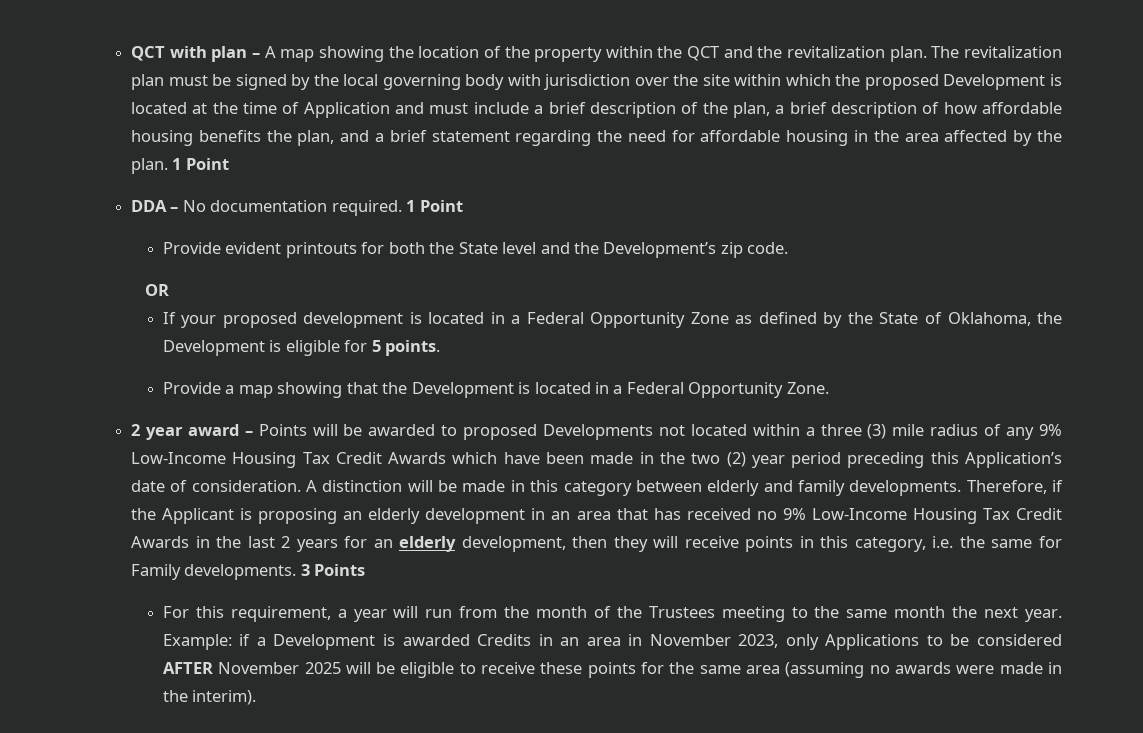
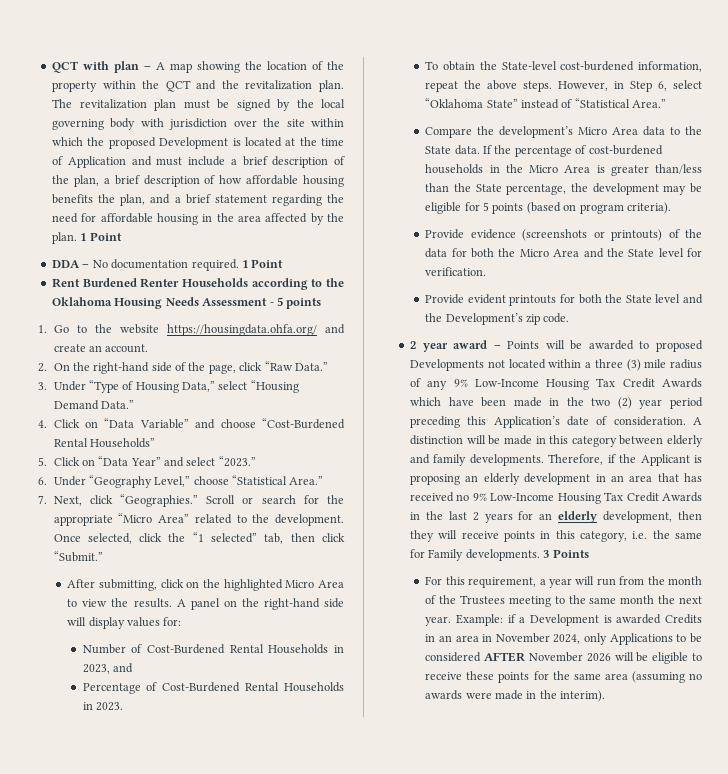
+ Rent Burdened Renter Households according to the Oklahoma Housing Needs Assessment - 5 points
+ 1. Go to the website https://housingdata.ohfa.org/ and create an account.
+ 2. On the right-hand side of the page, click “Raw Data.”
+ 3. Under “Type of Housing Data,” select “Housing Demand Data.”
+ 4. Click on “Data Variable” and choose “Cost-Burdened Rental Households”
+ 5. Click on “Data Year” and select “2023.”
+ 6. Under “Geography Level,” choose “Statistical Area.”
+ 7. Next, click “Geographies.” Scroll or search for the appropriate “Micro Area” related to the development. Once selected, click the “1 selected” tab, then click “Submit.”
+ After submitting, click on the highlighted Micro Area to view the results. A panel on the right-hand side will display values for:
+ Number of Cost-Burdened Rental Households in 2023, and
+ Percentage of Cost-Burdened Rental Households in 2023.
+ To obtain the State-level cost-burdened information, repeat the above steps. However, in Step 6, select “Oklahoma State” instead of “Statistical Area.”
+ Compare the development’s Micro Area data to the State data. If the percentage of cost-burdened households in the Micro Area is greater than/less than the State percentage, the development may be eligible for 5 points (based on program criteria).
+ Provide evidence (screenshots or printouts) of the data for both the Micro Area and the State level for verification.
- OR
- If your proposed development is located in a Federal Opportunity Zone as defined by the State of Oklahoma, the Development is eligible for 5 points.
- Provide a map showing that the Development is located in a Federal Opportunity Zone.
- Example: if a Development is awarded Credits in an area in November 2023, only Applications to be considered AFTER November 2025 will be eligible to receive these points for the same area (assuming no awards were made in the interim).
+ Example: if a Development is awarded Credits in an area in November 2024, only Applications to be considered AFTER November 2026 will be eligible to receive these points for the same area (assuming no awards were made in the interim).

